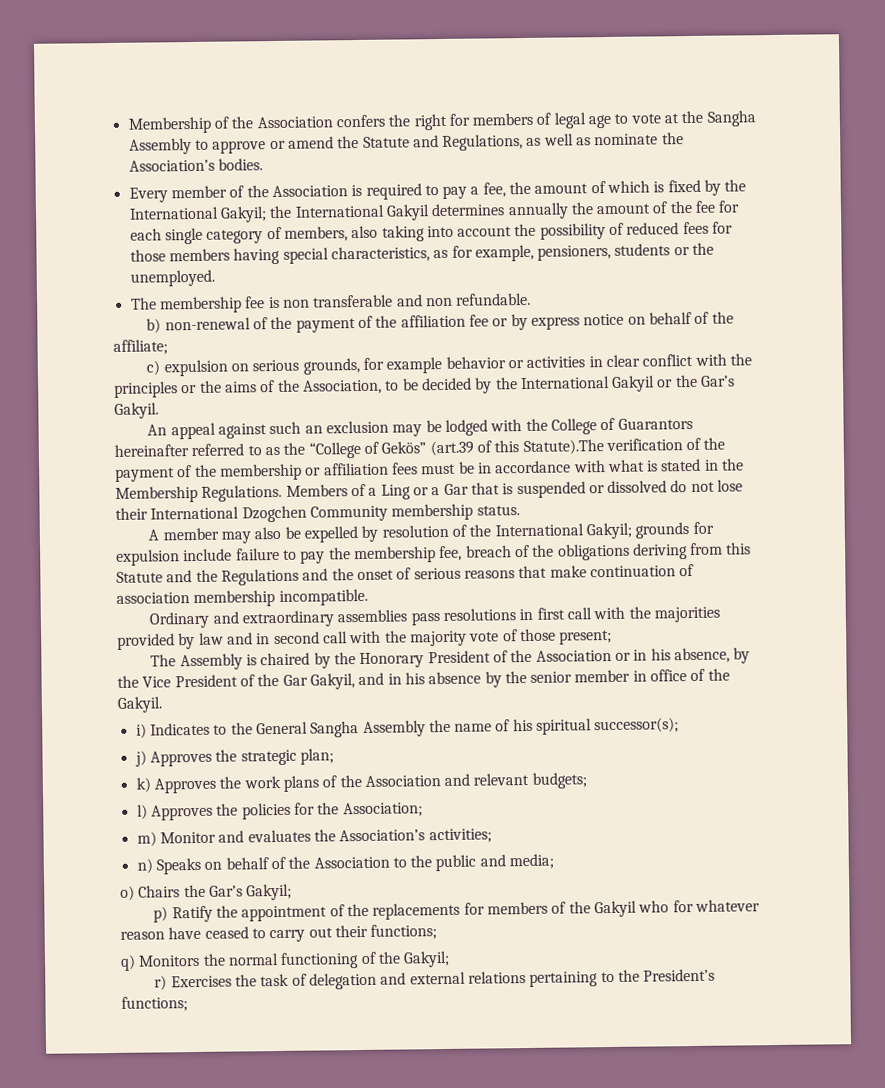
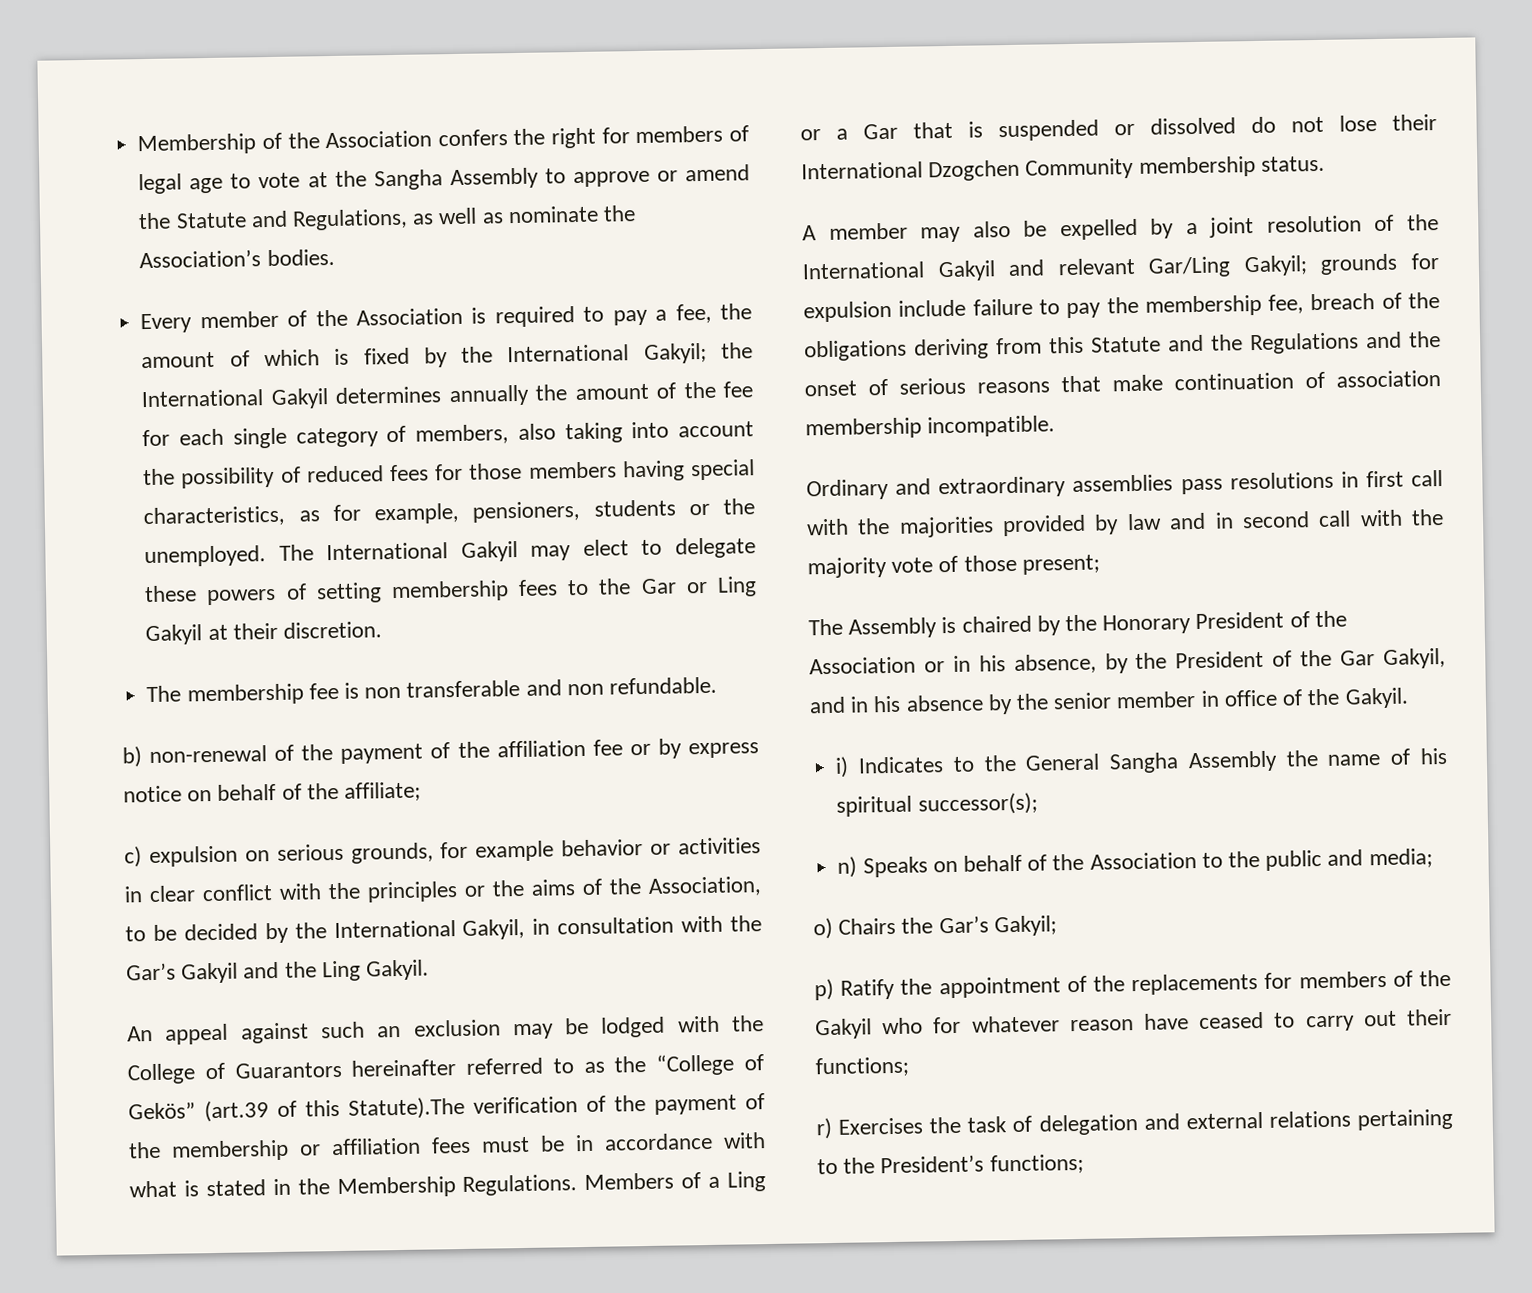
+ The International Gakyil may elect to delegate these powers of setting membership fees to the Gar or Ling Gakyil at their discretion.
- c) expulsion on serious grounds, for example behavior or activities in clear conflict with the principles or the aims of the Association, to be decided by the International Gakyil or the Gar’s Gakyil.
+ c) expulsion on serious grounds, for example behavior or activities in clear conflict with the principles or the aims of the Association, to be decided by the International Gakyil, in consultation with the Gar’s Gakyil and the Ling Gakyil.
- A member may also be expelled by resolution of the International Gakyil; grounds for expulsion include failure to pay the membership fee, breach of the obligations deriving from this Statute and the Regulations and the onset of serious reasons that make continuation of association membership incompatible.
+ A member may also be expelled by a joint resolution of the International Gakyil and relevant Gar/Ling Gakyil; grounds for expulsion include failure to pay the membership fee, breach of the obligations deriving from this Statute and the Regulations and the onset of serious reasons that make continuation of association membership incompatible.
- The Assembly is chaired by the Honorary President of the Association or in his absence, by the Vice President of the Gar Gakyil, and in his absence by the senior member in office of the Gakyil.
+ The Assembly is chaired by the Honorary President of the Association or in his absence, by the President of the Gar Gakyil, and in his absence by the senior member in office of the Gakyil.
- j) Approves the strategic plan;
- k) Approves the work plans of the Association and relevant budgets;
- l) Approves the policies for the Association;
- m) Monitor and evaluates the Association’s activities;
- q) Monitors the normal functioning of the Gakyil;

